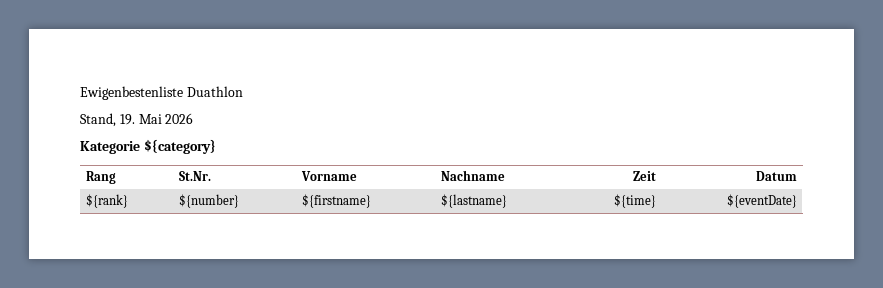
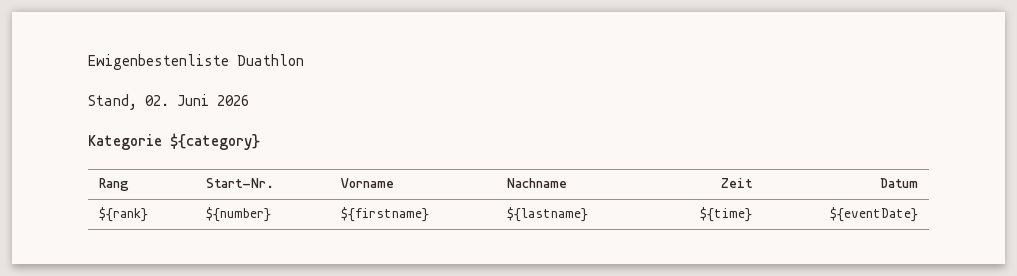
- Stand, 19. Mai 2026
+ Stand, 02. Juni 2026
- Rang | St.Nr. | Vorname | Nachname | Zeit | Datum
+ Rang | Start-Nr. | Vorname | Nachname | Zeit | Datum

